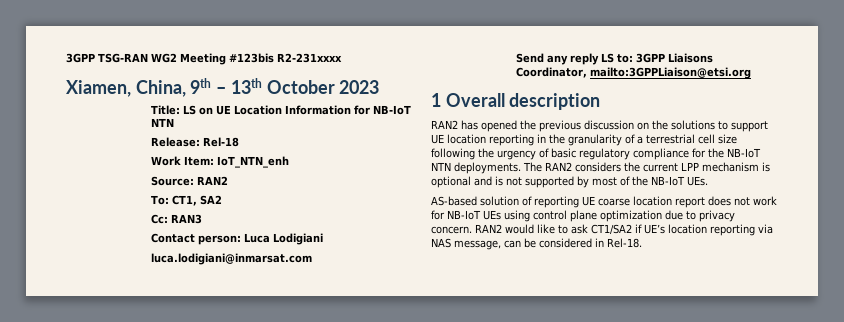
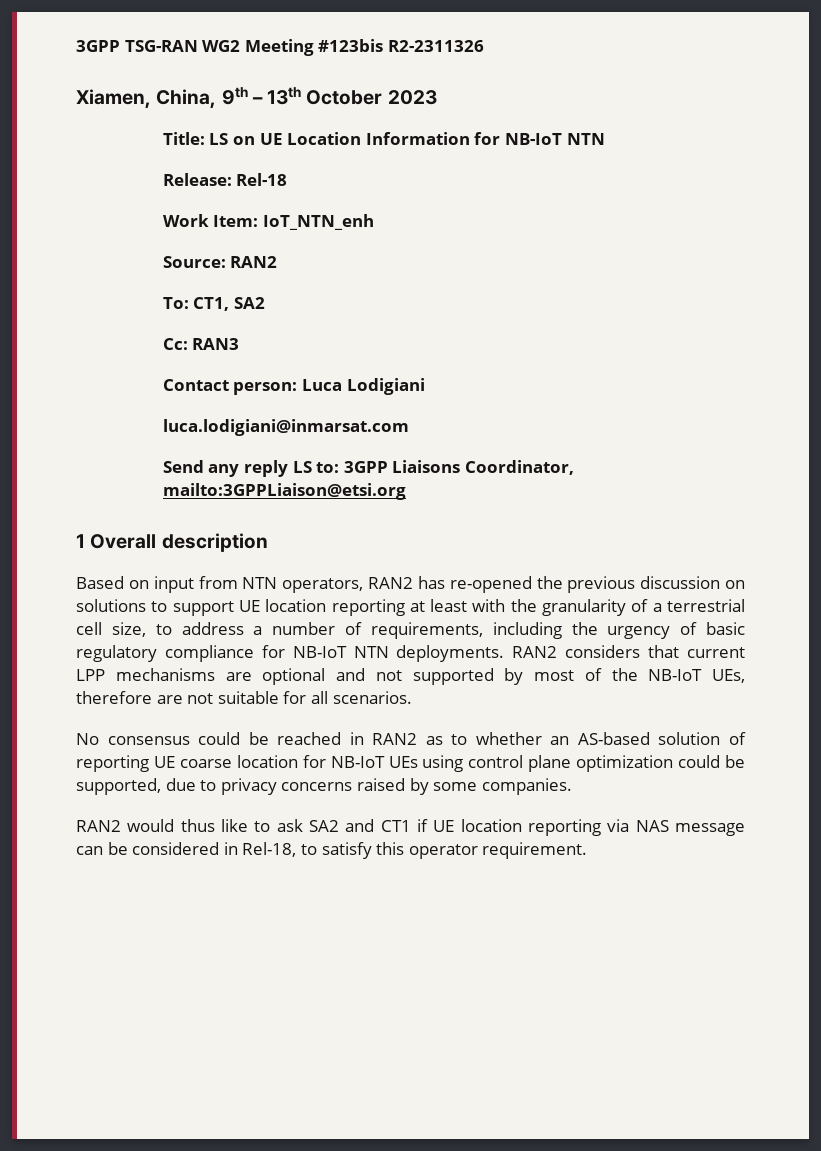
- 3GPP TSG-RAN WG2 Meeting #123bis R2-231xxxx
+ 3GPP TSG-RAN WG2 Meeting #123bis R2-2311326
- RAN2 has opened the previous discussion on the solutions to support UE location reporting in the granularity of a terrestrial cell size following the urgency of basic regulatory compliance for the NB-IoT NTN deployments.
+ Based on input from NTN operators, RAN2 has re-opened the previous discussion on solutions to support UE location reporting at least with the granularity of a terrestrial cell size, to address a number of requirements, including the urgency of basic regulatory compliance for NB-IoT NTN deployments.
- The RAN2 considers the current LPP mechanism is optional and is not supported by most of the NB-IoT UEs.
- AS-based solution of reporting UE coarse location report does not work for NB-IoT UEs using control plane optimization due to privacy concern. RAN2 would like to ask CT1/SA2 if UE’s location reporting via NAS message, can be considered in Rel-18.
+ RAN2 considers that current LPP mechanisms are optional and not supported by most of the NB-IoT UEs, therefore are not suitable for all scenarios.
+ No consensus could be reached in RAN2 as to whether an AS-based solution of reporting UE coarse location for NB-IoT UEs using control plane optimization could be supported, due to privacy concerns raised by some companies.
+ RAN2 would thus like to ask SA2 and CT1 if UE location reporting via NAS message can be considered in Rel-18, to satisfy this operator requirement.

